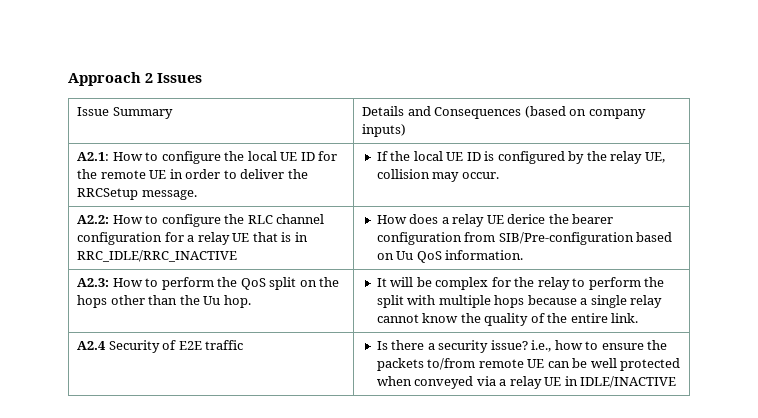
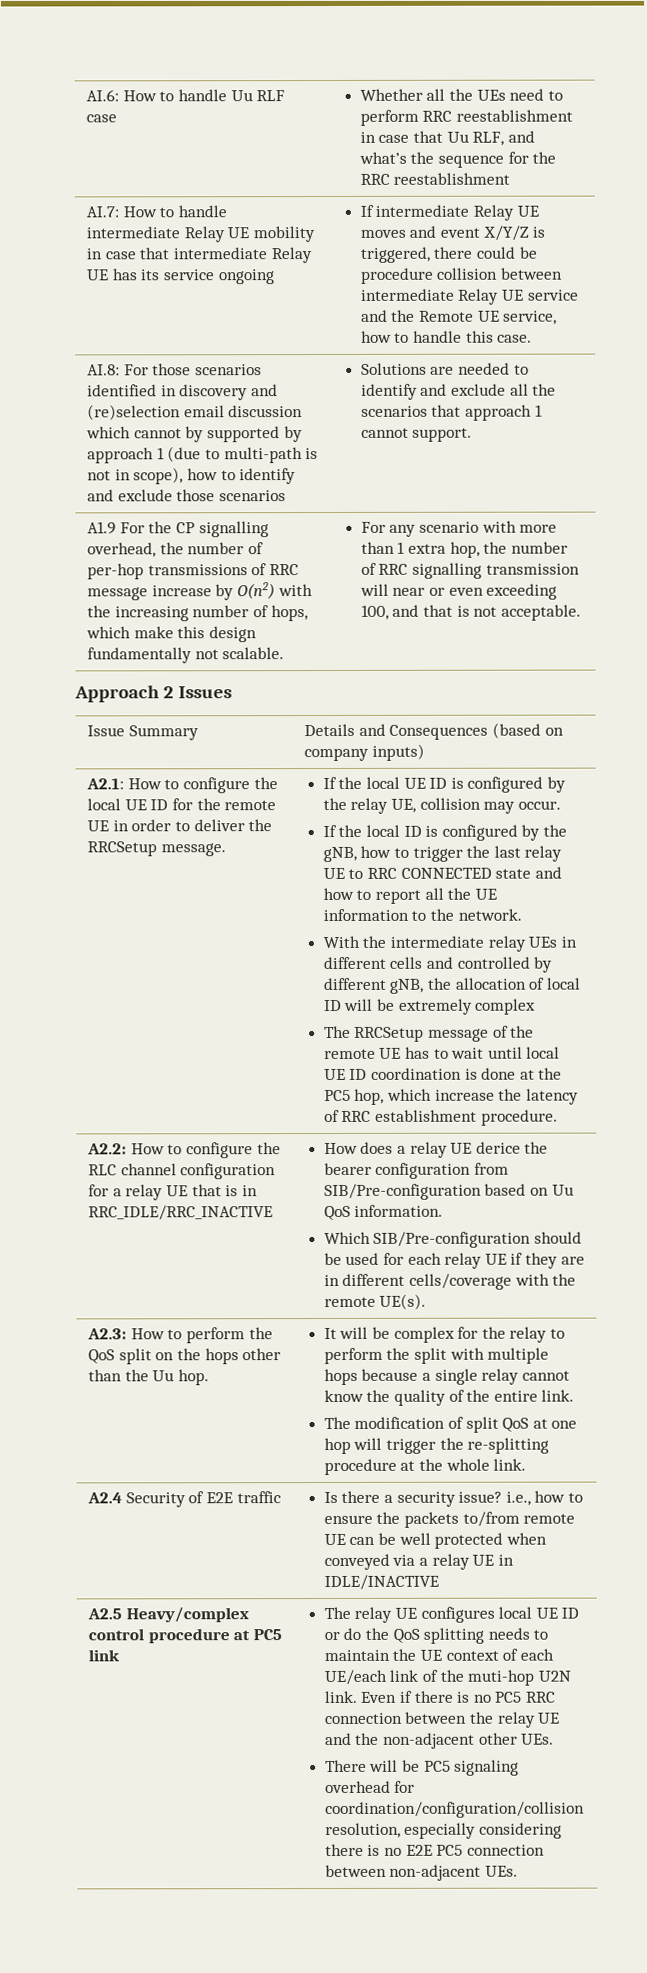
+ AI.6: How to handle Uu RLF case | Whether all the UEs need to perform RRC reestablishment in case that Uu RLF, and what’s the sequence for the RRC reestablishment
+ AI.7: How to handle intermediate Relay UE mobility in case that intermediate Relay UE has its service ongoing | If intermediate Relay UE moves and event X/Y/Z is triggered, there could be procedure collision between intermediate Relay UE service and the Remote UE service, how to handle this case.
+ AI.8: For those scenarios identified in discovery and (re)selection email discussion which cannot by supported by approach 1 (due to multi-path is not in scope), how to identify and exclude those scenarios | Solutions are needed to identify and exclude all the scenarios that approach 1 cannot support.
+ A1.9 For the CP signalling overhead, the number of per-hop transmissions of RRC message increase by O(n2) with the increasing number of hops, which make this design fundamentally not scalable. | For any scenario with more than 1 extra hop, the number of RRC signalling transmission will near or even exceeding 100, and that is not acceptable.
+ If the local ID is configured by the gNB, how to trigger the last relay UE to RRC CONNECTED state and how to report all the UE information to the network.
+ With the intermediate relay UEs in different cells and controlled by different gNB, the allocation of local ID will be extremely complex
+ The RRCSetup message of the remote UE has to wait until local UE ID coordination is done at the PC5 hop, which increase the latency of RRC establishment procedure.
+ Which SIB/Pre-configuration should be used for each relay UE if they are in different cells/coverage with the remote UE(s).
+ The modification of split QoS at one hop will trigger the re-splitting procedure at the whole link.
+ A2.5 Heavy/complex control procedure at PC5 link | The relay UE configures local UE ID or do the QoS splitting needs to maintain the UE context of each UE/each link of the muti-hop U2N link. Even if there is no PC5 RRC connection between the relay UE and the non-adjacent other UEs.
+ There will be PC5 signaling overhead for coordination/configuration/collision resolution, especially considering there is no E2E PC5 connection between non-adjacent UEs.

